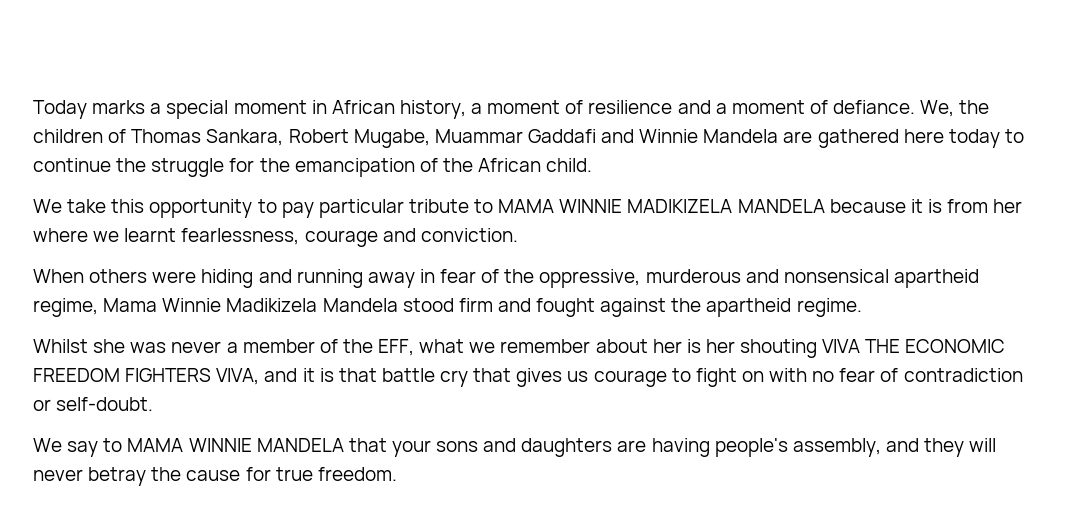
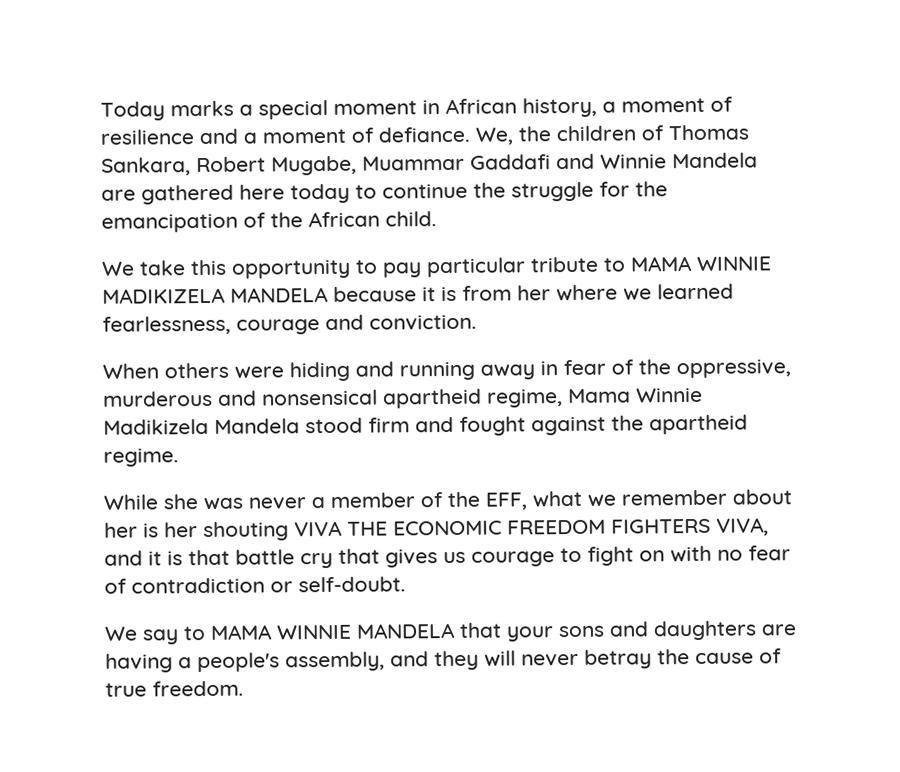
- We take this opportunity to pay particular tribute to MAMA WINNIE MADIKIZELA MANDELA because it is from her where we learnt fearlessness, courage and conviction.
+ We take this opportunity to pay particular tribute to MAMA WINNIE MADIKIZELA MANDELA because it is from her where we learned fearlessness, courage and conviction.
- Whilst she was never a member of the EFF, what we remember about her is her shouting VIVA THE ECONOMIC FREEDOM FIGHTERS VIVA, and it is that battle cry that gives us courage to fight on with no fear of contradiction or self-doubt.
+ While she was never a member of the EFF, what we remember about her is her shouting VIVA THE ECONOMIC FREEDOM FIGHTERS VIVA, and it is that battle cry that gives us courage to fight on with no fear of contradiction or self-doubt.
- We say to MAMA WINNIE MANDELA that your sons and daughters are having people's assembly, and they will never betray the cause for true freedom.
+ We say to MAMA WINNIE MANDELA that your sons and daughters are having a people's assembly, and they will never betray the cause of true freedom.

